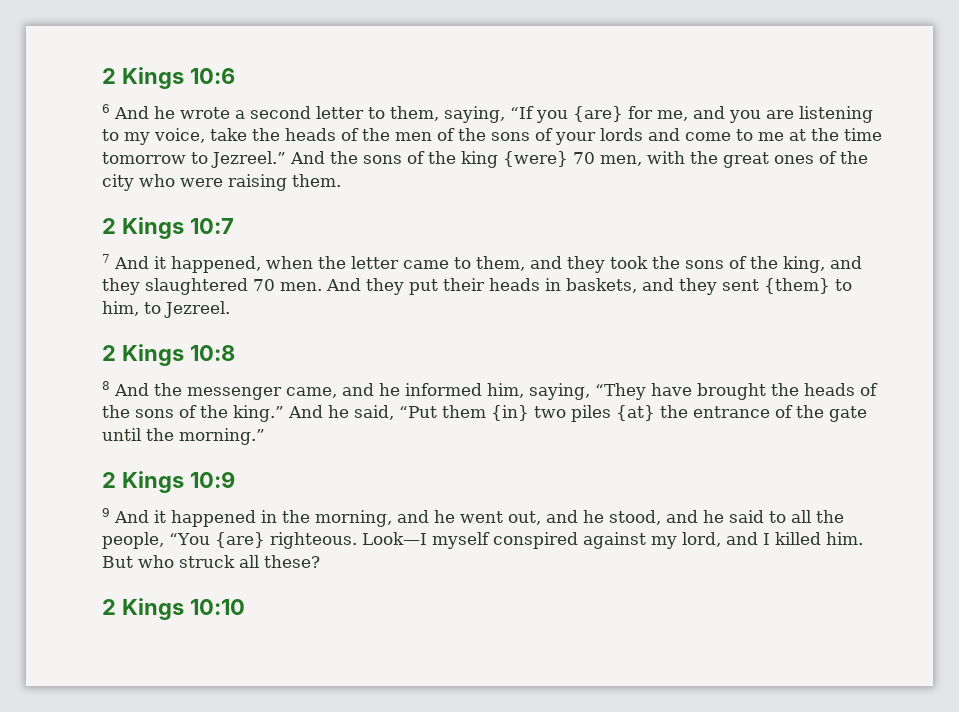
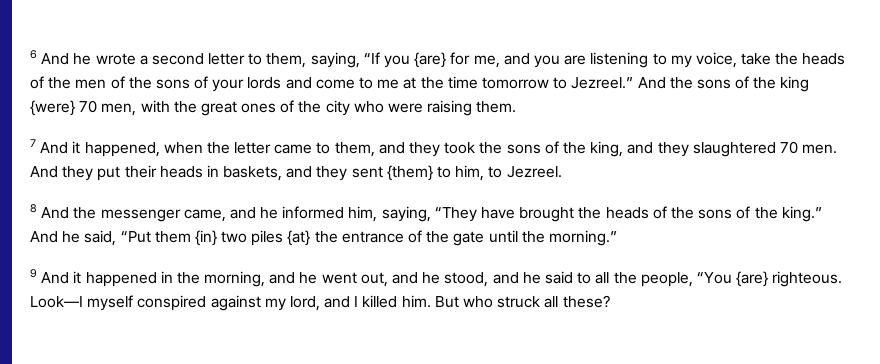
- 2 Kings 10:6
- 2 Kings 10:7
- 2 Kings 10:8
- 2 Kings 10:9
- 2 Kings 10:10

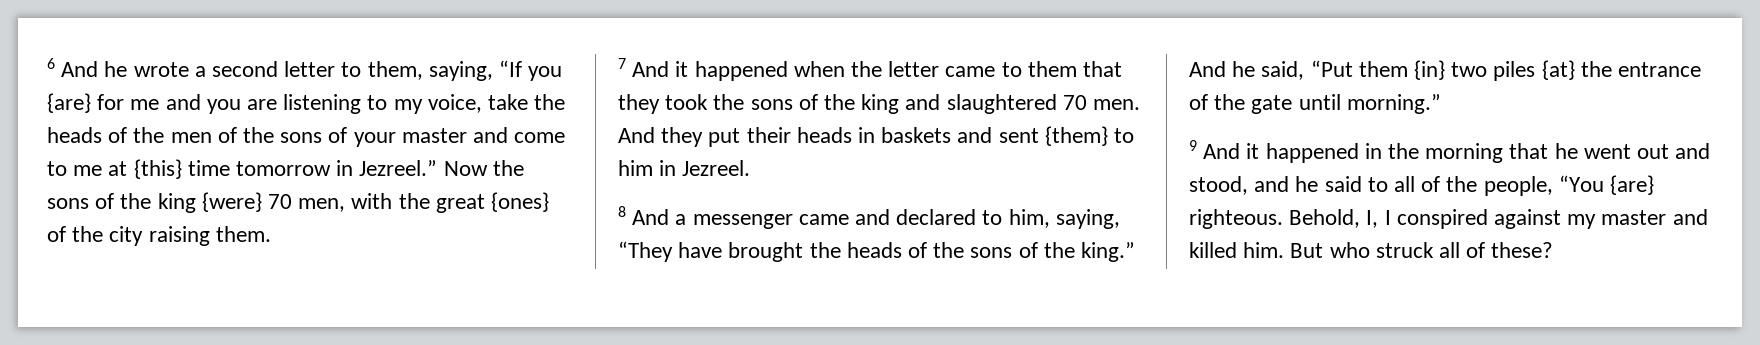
- 6 And he wrote a second letter to them, saying, “If you {are} for me, and you are listening to my voice, take the heads of the men of the sons of your lords and come to me at the time tomorrow to Jezreel.” And the sons of the king {were} 70 men, with the great ones of the city who were raising them.
+ 6 And he wrote a second letter to them, saying, “If you {are} for me and you are listening to my voice, take the heads of the men of the sons of your master and come to me at {this} time tomorrow in Jezreel.” Now the sons of the king {were} 70 men, with the great {ones} of the city raising them.
- 7 And it happened, when the letter came to them, and they took the sons of the king, and they slaughtered 70 men.
+ 7 And it happened when the letter came to them that they took the sons of the king and slaughtered 70 men.
- And they put their heads in baskets, and they sent {them} to him, to Jezreel.
+ And they put their heads in baskets and sent {them} to him in Jezreel.
- 8 And the messenger came, and he informed him, saying, “They have brought the heads of the sons of the king.”
+ 8 And a messenger came and declared to him, saying, “They have brought the heads of the sons of the king.”
- And he said, “Put them {in} two piles {at} the entrance of the gate until the morning.”
+ And he said, “Put them {in} two piles {at} the entrance of the gate until morning.”
- 9 And it happened in the morning, and he went out, and he stood, and he said to all the people, “You {are} righteous.
+ 9 And it happened in the morning that he went out and stood, and he said to all of the people, “You {are} righteous.
- Look—I myself conspired against my lord, and I killed him.
+ Behold, I, I conspired against my master and killed him.
- But who struck all these?
+ But who struck all of these?

